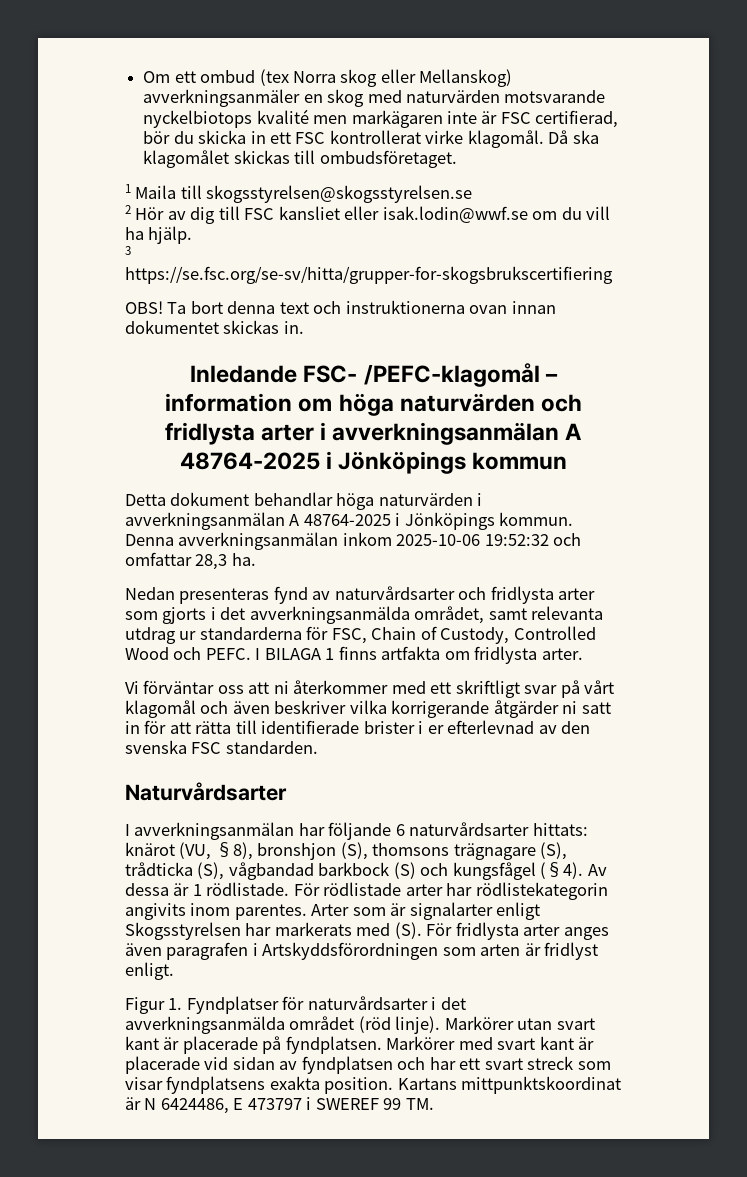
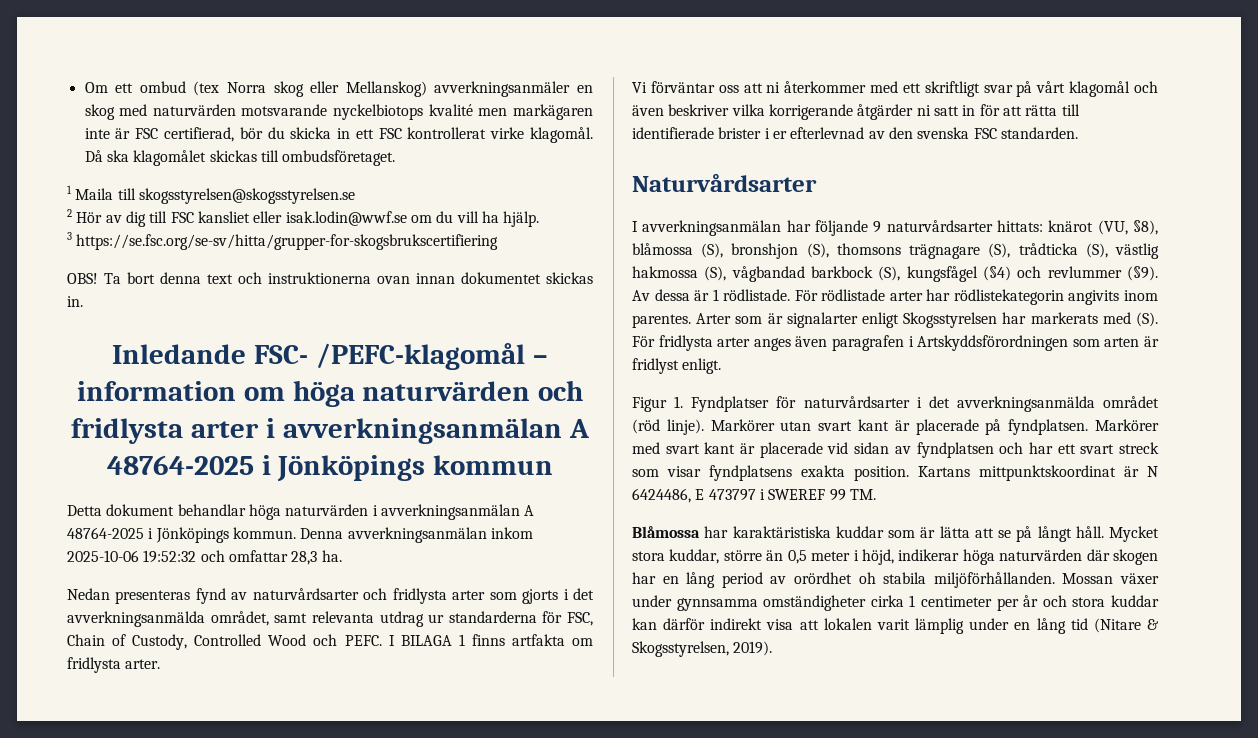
- I avverkningsanmälan har följande 6 naturvårdsarter hittats: knärot (VU, §8), bronshjon (S), thomsons trägnagare (S), trådticka (S), vågbandad barkbock (S) och kungsfågel (§4).
+ I avverkningsanmälan har följande 9 naturvårdsarter hittats: knärot (VU, §8), blåmossa (S), bronshjon (S), thomsons trägnagare (S), trådticka (S), västlig hakmossa (S), vågbandad barkbock (S), kungsfågel (§4) och revlummer (§9).
+ Blåmossa har karaktäristiska kuddar som är lätta att se på långt håll. Mycket stora kuddar, större än 0,5 meter i höjd, indikerar höga naturvärden där skogen har en lång period av orördhet oh stabila miljöförhållanden. Mossan växer under gynnsamma omständigheter cirka 1 centimeter per år och stora kuddar kan därför indirekt visa att lokalen varit lämplig under en lång tid (Nitare & Skogsstyrelsen, 2019).

